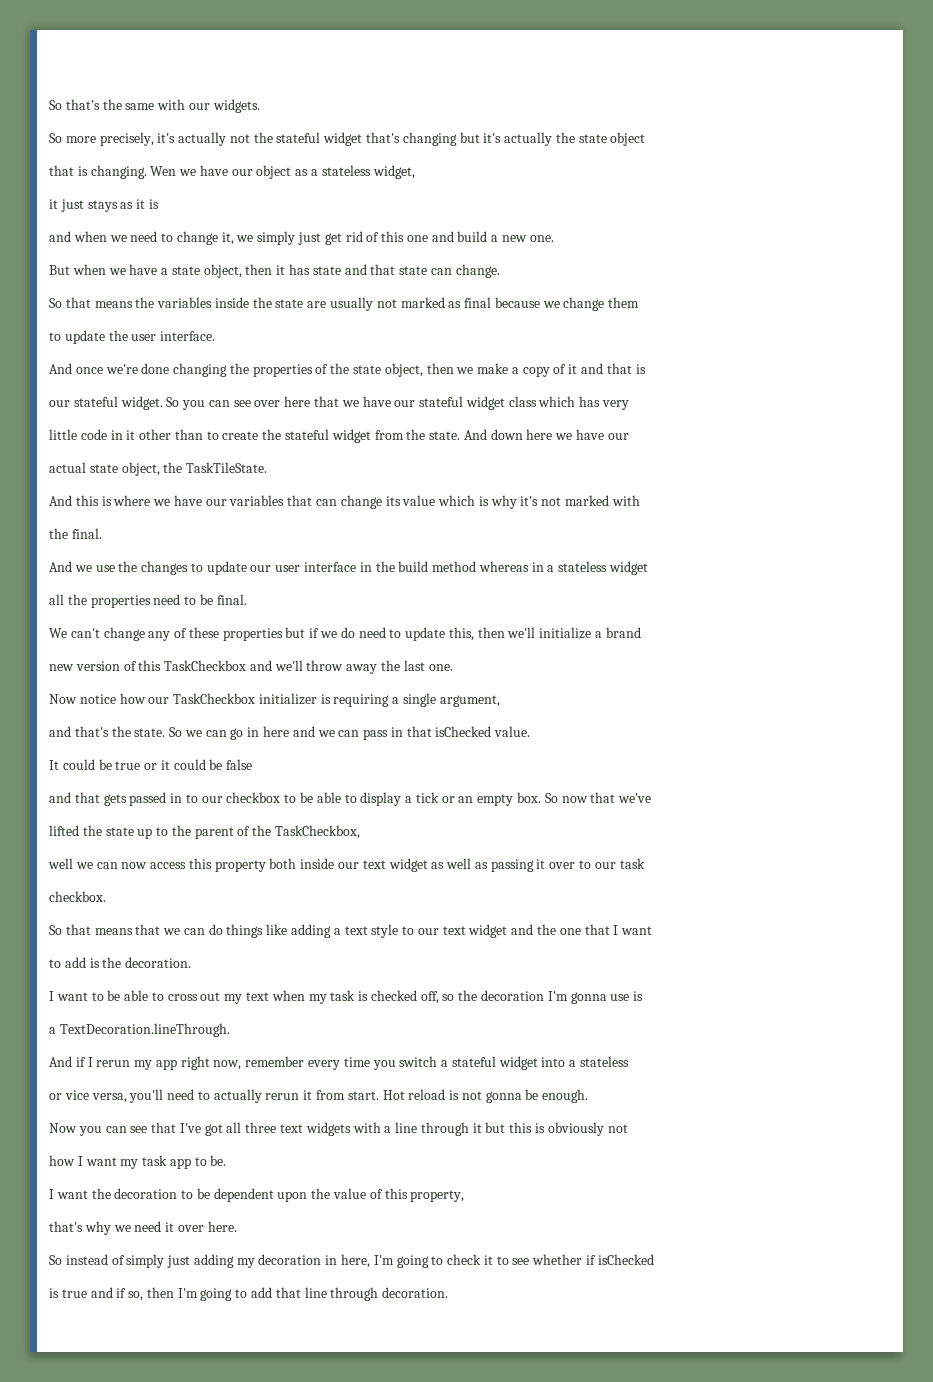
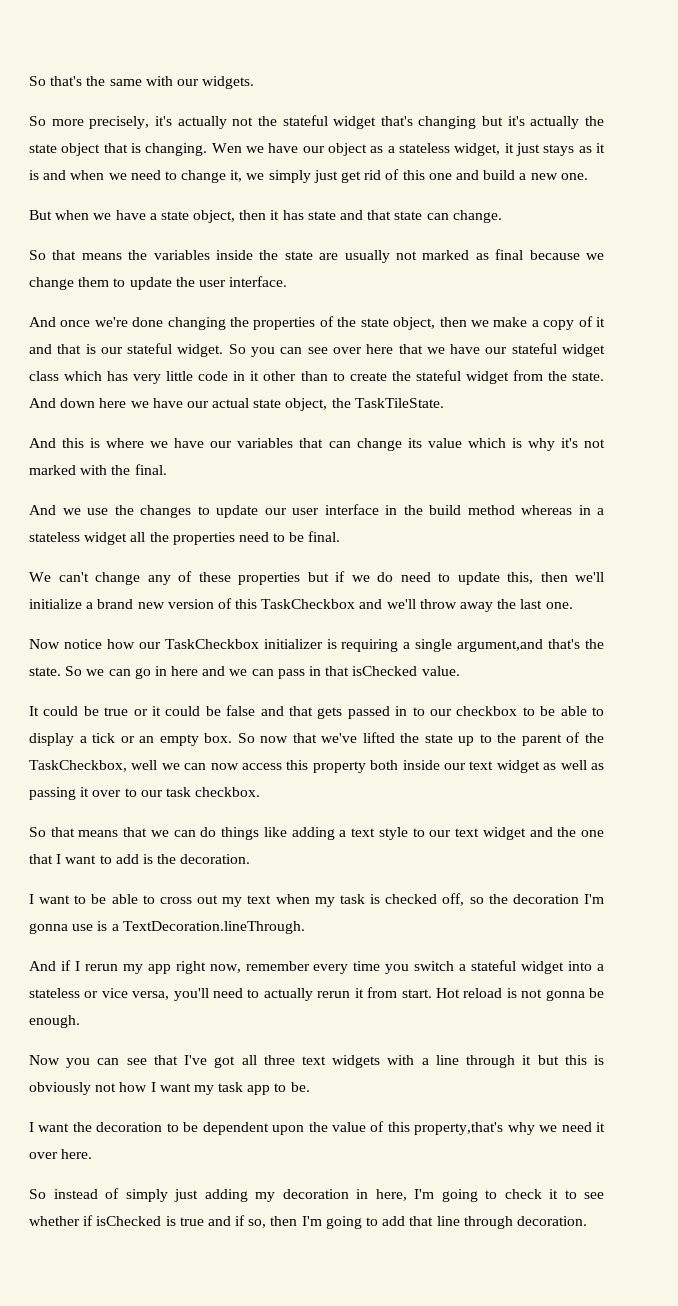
- So more precisely, it's actually not the stateful widget that's changing but it's actually the state object
- that is changing.
+ So more precisely, it's actually not the stateful widget that's changing but it's actually the state object that is changing.
- Wen we have our object as a stateless widget,
- it just stays as it is
- and when we need to change it, we simply just get rid of this one and build a new one.
+ Wen we have our object as a stateless widget, it just stays as it is and when we need to change it, we simply just get rid of this one and build a new one.
- So that means the variables inside the state are usually not marked as final because we change them
- to update the user interface.
+ So that means the variables inside the state are usually not marked as final because we change them to update the user interface.
- And once we're done changing the properties of the state object, then we make a copy of it and that is
- our stateful widget.
+ And once we're done changing the properties of the state object, then we make a copy of it and that is our stateful widget.
- So you can see over here that we have our stateful widget class which has very
- little code in it other than to create the stateful widget from the state.
+ So you can see over here that we have our stateful widget class which has very little code in it other than to create the stateful widget from the state.
- And down here we have our
- actual state object, the TaskTileState.
+ And down here we have our actual state object, the TaskTileState.
- And this is where we have our variables that can change its value which is why it's not marked with
- the final.
+ And this is where we have our variables that can change its value which is why it's not marked with the final.
- And we use the changes to update our user interface in the build method whereas in a stateless widget
- all the properties need to be final.
+ And we use the changes to update our user interface in the build method whereas in a stateless widget all the properties need to be final.
- We can't change any of these properties but if we do need to update this, then we'll initialize a brand
- new version of this TaskCheckbox and we'll throw away the last one.
+ We can't change any of these properties but if we do need to update this, then we'll initialize a brand new version of this TaskCheckbox and we'll throw away the last one.
- Now notice how our TaskCheckbox initializer is requiring a single argument,
- and that's the state.
+ Now notice how our TaskCheckbox initializer is requiring a single argument,and that's the state.
- It could be true or it could be false
- and that gets passed in to our checkbox to be able to display a tick or an empty box.
+ It could be true or it could be false and that gets passed in to our checkbox to be able to display a tick or an empty box.
- So now that we've
- lifted the state up to the parent of the TaskCheckbox,
- well we can now access this property both inside our text widget as well as passing it over to our task
- checkbox.
+ So now that we've lifted the state up to the parent of the TaskCheckbox, well we can now access this property both inside our text widget as well as passing it over to our task checkbox.
- So that means that we can do things like adding a text style to our text widget and the one that I want
- to add is the decoration.
+ So that means that we can do things like adding a text style to our text widget and the one that I want to add is the decoration.
- I want to be able to cross out my text when my task is checked off, so the decoration I'm gonna use is
- a TextDecoration.lineThrough.
+ I want to be able to cross out my text when my task is checked off, so the decoration I'm gonna use is a TextDecoration.lineThrough.
- And if I rerun my app right now, remember every time you switch a stateful widget into a stateless
- or vice versa, you'll need to actually rerun it from start.
+ And if I rerun my app right now, remember every time you switch a stateful widget into a stateless or vice versa, you'll need to actually rerun it from start.
- Now you can see that I've got all three text widgets with a line through it but this is obviously not
- how I want my task app to be.
+ Now you can see that I've got all three text widgets with a line through it but this is obviously not how I want my task app to be.
- I want the decoration to be dependent upon the value of this property,
- that's why we need it over here.
+ I want the decoration to be dependent upon the value of this property,that's why we need it over here.
- So instead of simply just adding my decoration in here, I'm going to check it to see whether if isChecked
- is true and if so, then I'm going to add that line through decoration.
+ So instead of simply just adding my decoration in here, I'm going to check it to see whether if isChecked is true and if so, then I'm going to add that line through decoration.

